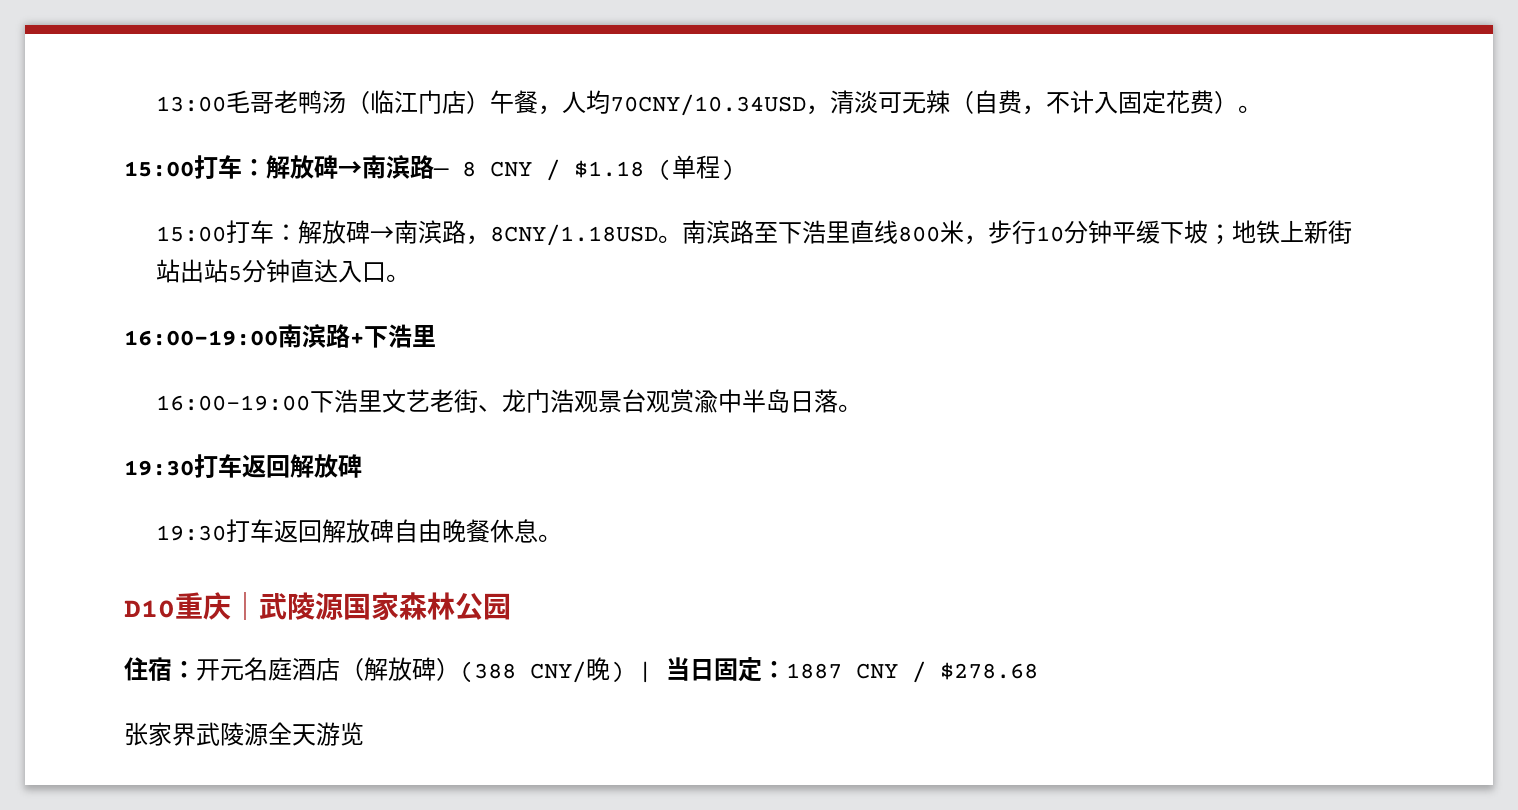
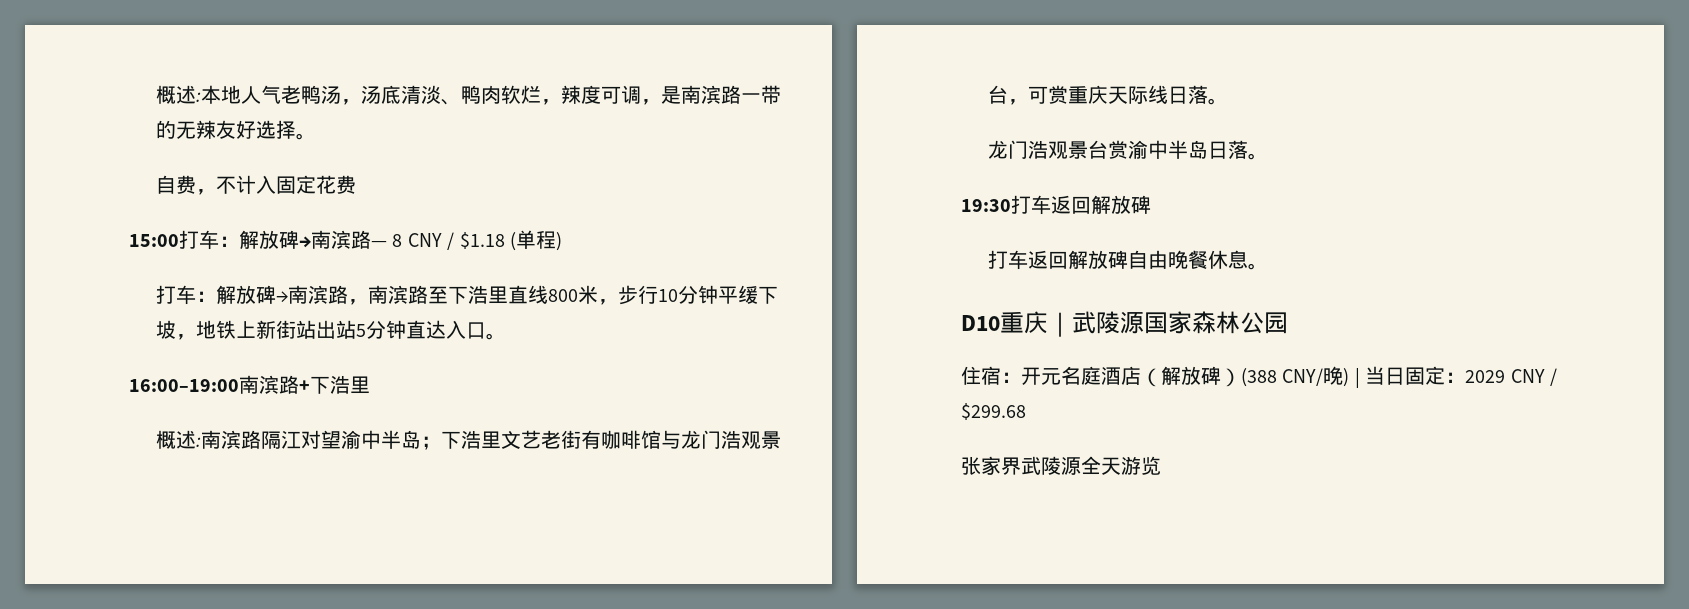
- 13:00毛哥老鸭汤（临江门店）午餐，人均70CNY/10.34USD，清淡可无辣（自费，不计入固定花费）。
+ 概述:本地人气老鸭汤，汤底清淡、鸭肉软烂，辣度可调，是南滨路一带的无辣友好选择。
+ 自费，不计入固定花费
- 15:00打车：解放碑→南滨路，8CNY/1.18USD。南滨路至下浩里直线800米，步行10分钟平缓下坡；地铁上新街站出站5分钟直达入口。
+ 打车：解放碑→南滨路，南滨路至下浩里直线800米，步行10分钟平缓下坡，地铁上新街站出站5分钟直达入口。
- 16:00–19:00下浩里文艺老街、龙门浩观景台观赏渝中半岛日落。
+ 概述:南滨路隔江对望渝中半岛；下浩里文艺老街有咖啡馆与龙门浩观景台，可赏重庆天际线日落。
+ 龙门浩观景台赏渝中半岛日落。
- 19:30打车返回解放碑自由晚餐休息。
+ 打车返回解放碑自由晚餐休息。
- 住宿：开元名庭酒店（解放碑）(388 CNY/晚) | 当日固定：1887 CNY / $278.68
+ 住宿：开元名庭酒店（解放碑）(388 CNY/晚) | 当日固定：2029 CNY / $299.68

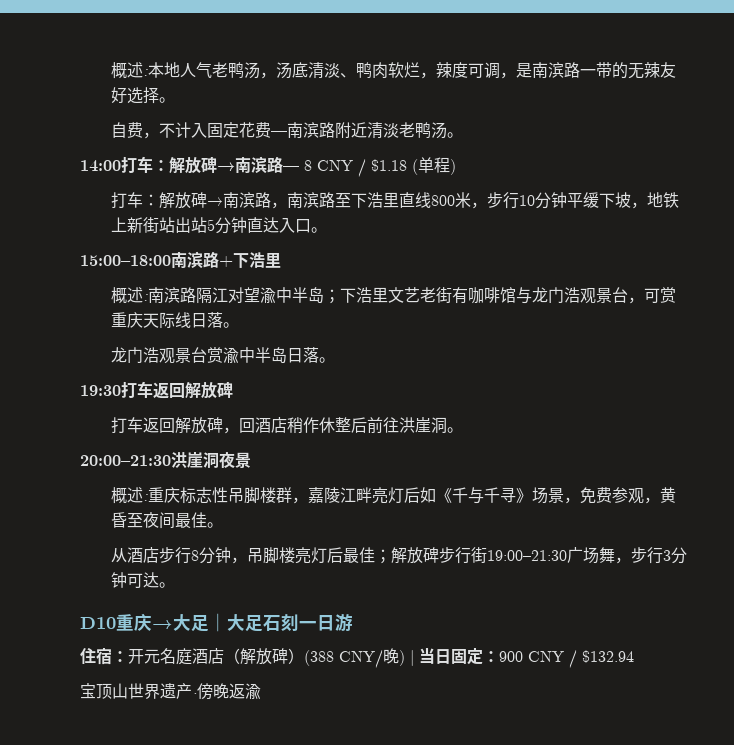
- 自费，不计入固定花费
- 15:00打车：解放碑→南滨路— 8 CNY / $1.18 (单程)
+ 自费，不计入固定花费—南滨路附近清淡老鸭汤。
+ 14:00打车：解放碑→南滨路— 8 CNY / $1.18 (单程)
- 16:00–19:00南滨路+下浩里
+ 15:00–18:00南滨路+下浩里
- 打车返回解放碑自由晚餐休息。
- D10重庆｜武陵源国家森林公园
+ 打车返回解放碑，回酒店稍作休整后前往洪崖洞。
+ 20:00–21:30洪崖洞夜景
+ 概述:重庆标志性吊脚楼群，嘉陵江畔亮灯后如《千与千寻》场景，免费参观，黄昏至夜间最佳。
+ 从酒店步行8分钟，吊脚楼亮灯后最佳；解放碑步行街19:00–21:30广场舞，步行3分钟可达。
+ D10重庆→大足｜大足石刻一日游
- 住宿：开元名庭酒店（解放碑）(388 CNY/晚) | 当日固定：2029 CNY / $299.68
- 张家界武陵源全天游览
+ 住宿：开元名庭酒店（解放碑）(388 CNY/晚) | 当日固定：900 CNY / $132.94
+ 宝顶山世界遗产·傍晚返渝

